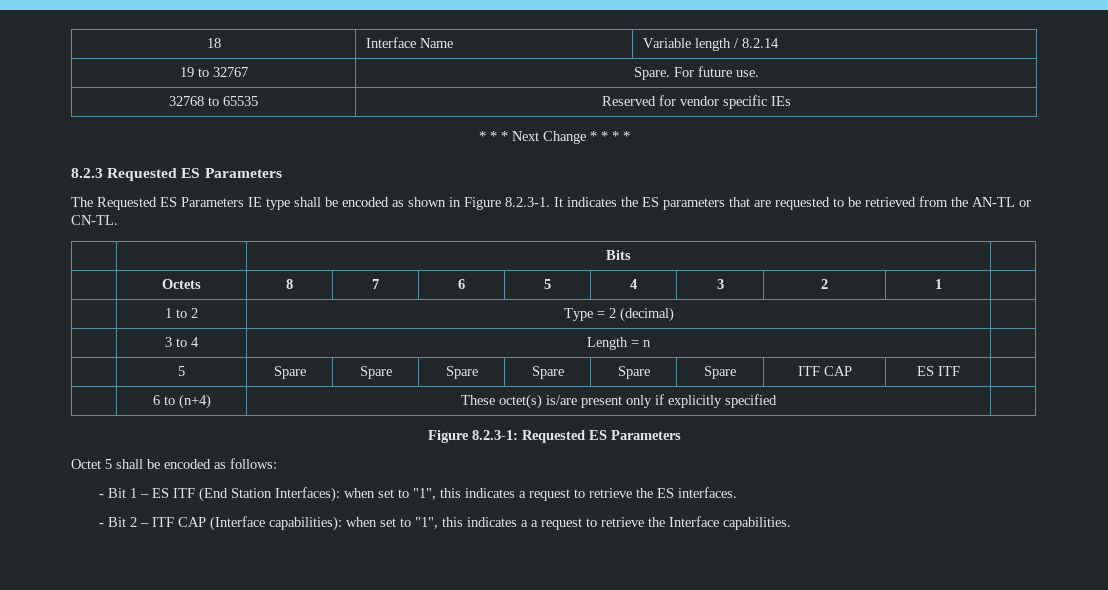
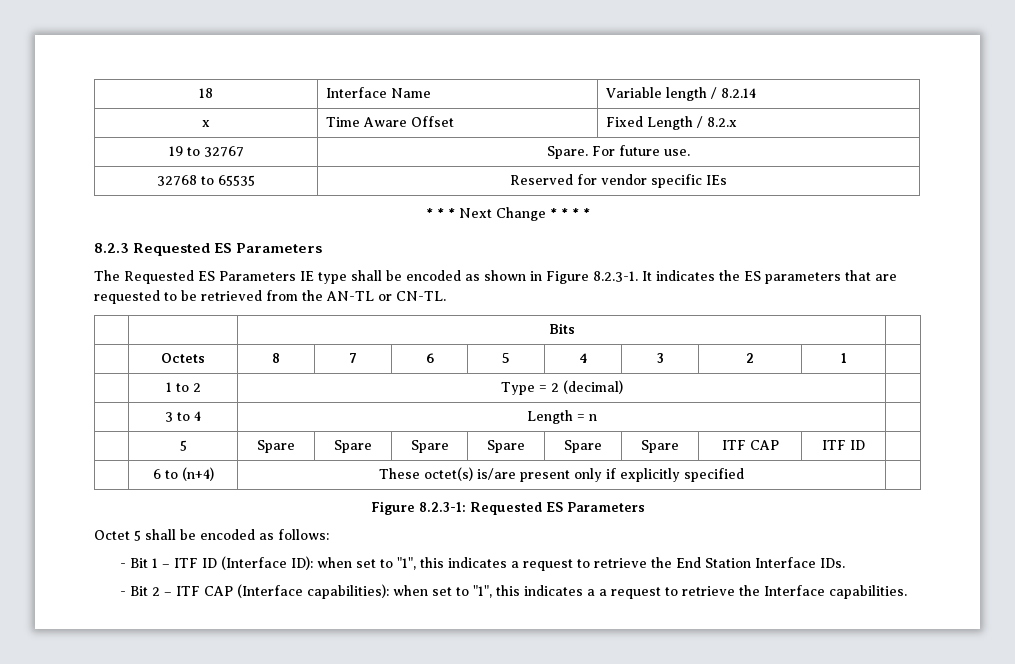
+ x | Time Aware Offset | Fixed Length / 8.2.x
- | 5 | Spare | Spare | Spare | Spare | Spare | Spare | ITF CAP | ES ITF |
+ | 5 | Spare | Spare | Spare | Spare | Spare | Spare | ITF CAP | ITF ID |
- - Bit 1 – ES ITF (End Station Interfaces): when set to "1", this indicates a request to retrieve the ES interfaces.
+ - Bit 1 – ITF ID (Interface ID): when set to "1", this indicates a request to retrieve the End Station Interface IDs.

